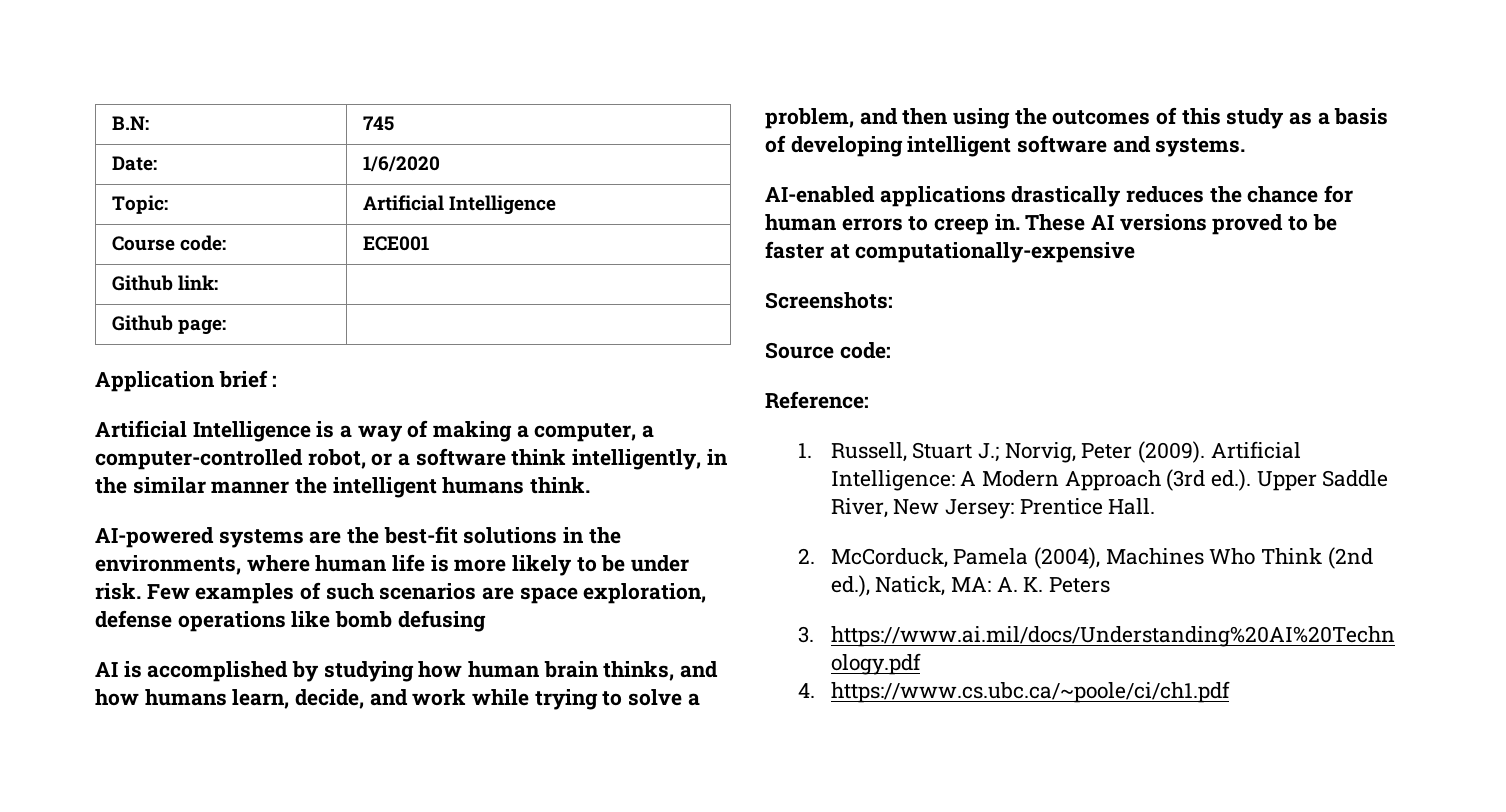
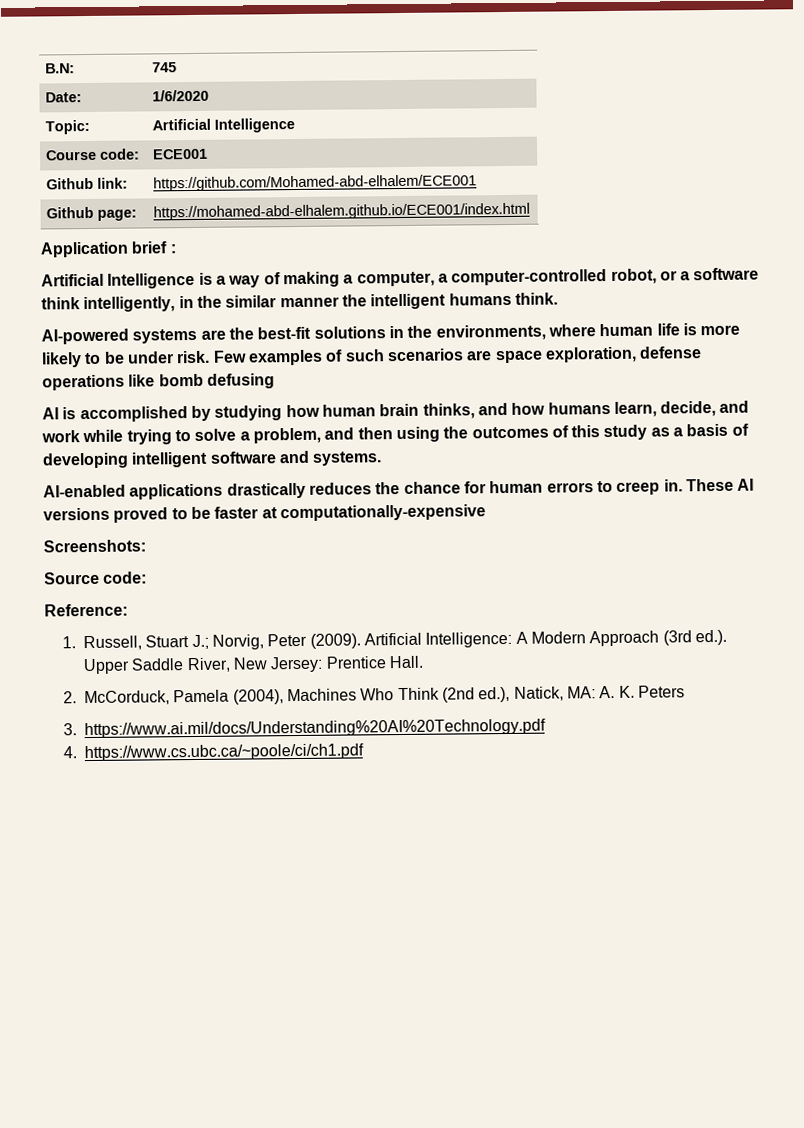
- Github link: |
+ Github link: | https://github.com/Mohamed-abd-elhalem/ECE001
- Github page: |
+ Github page: | https://mohamed-abd-elhalem.github.io/ECE001/index.html

